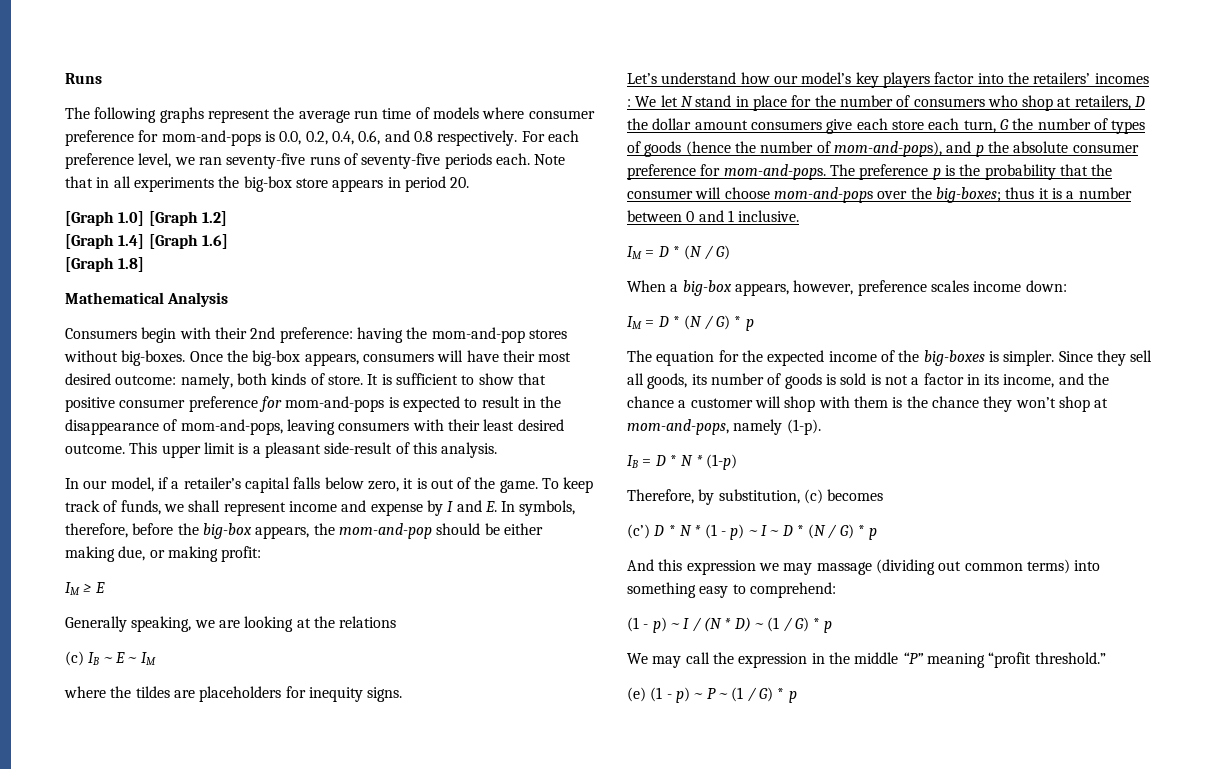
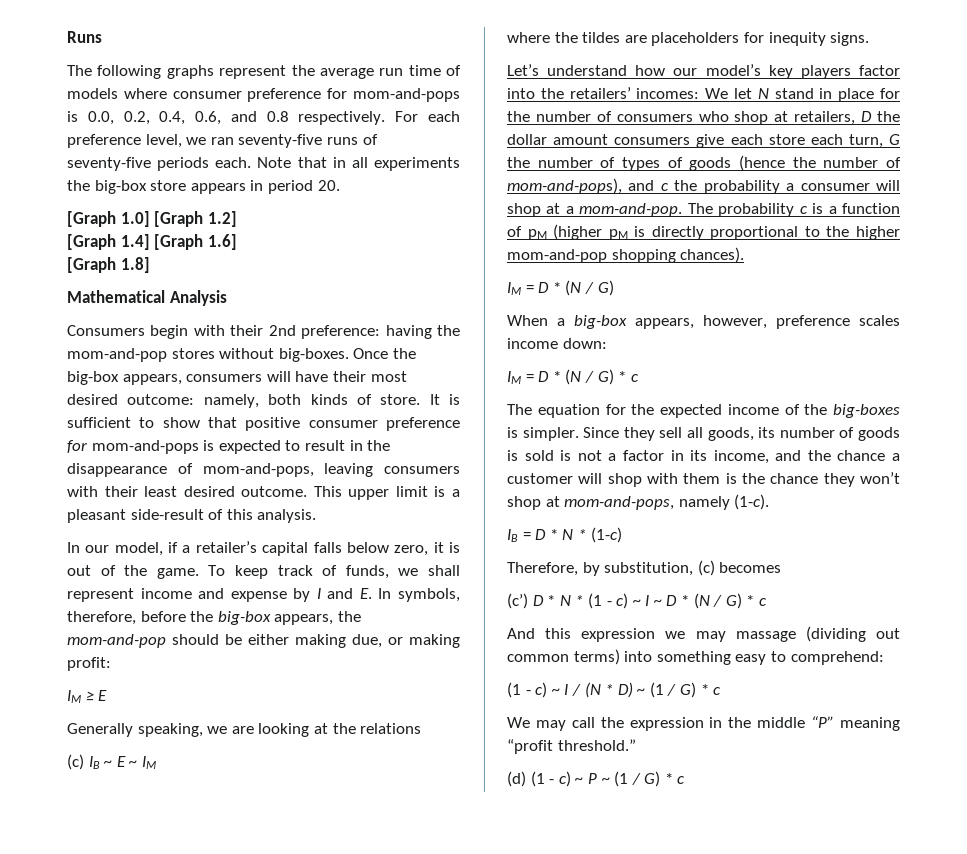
- Let’s understand how our model’s key players factor into the retailers’ incomes : We let N stand in place for the number of consumers who shop at retailers, D the dollar amount consumers give each store each turn, G the number of types of goods (hence the number of mom-and-pops), and p the absolute consumer preference for mom-and-pops. The preference p is the probability that the consumer will choose mom-and-pops over the big-boxes; thus it is a number between 0 and 1 inclusive.
+ Let’s understand how our model’s key players factor into the retailers’ incomes: We let N stand in place for the number of consumers who shop at retailers, D the dollar amount consumers give each store each turn, G the number of types of goods (hence the number of mom-and-pops), and c the probability a consumer will shop at a mom-and-pop. The probability c is a function of pM (higher pM is directly proportional to the higher mom-and-pop shopping chances).
- IM = D * (N / G) * p
+ IM = D * (N / G) * c
- Since they sell all goods, its number of goods is sold is not a factor in its income, and the chance a customer will shop with them is the chance they won’t shop at mom-and-pops, namely (1-p).
+ Since they sell all goods, its number of goods is sold is not a factor in its income, and the chance a customer will shop with them is the chance they won’t shop at mom-and-pops, namely (1-c).
- IB = D * N * (1-p)
+ IB = D * N * (1-c)
- (c’) D * N * (1 - p) ~ I ~ D * (N / G) * p
+ (c’) D * N * (1 - c) ~ I ~ D * (N / G) * c
- (1 - p) ~ I / (N * D) ~ (1 / G) * p
+ (1 - c) ~ I / (N * D) ~ (1 / G) * c
- (e) (1 - p) ~ P ~ (1 / G) * p
+ (d) (1 - c) ~ P ~ (1 / G) * c

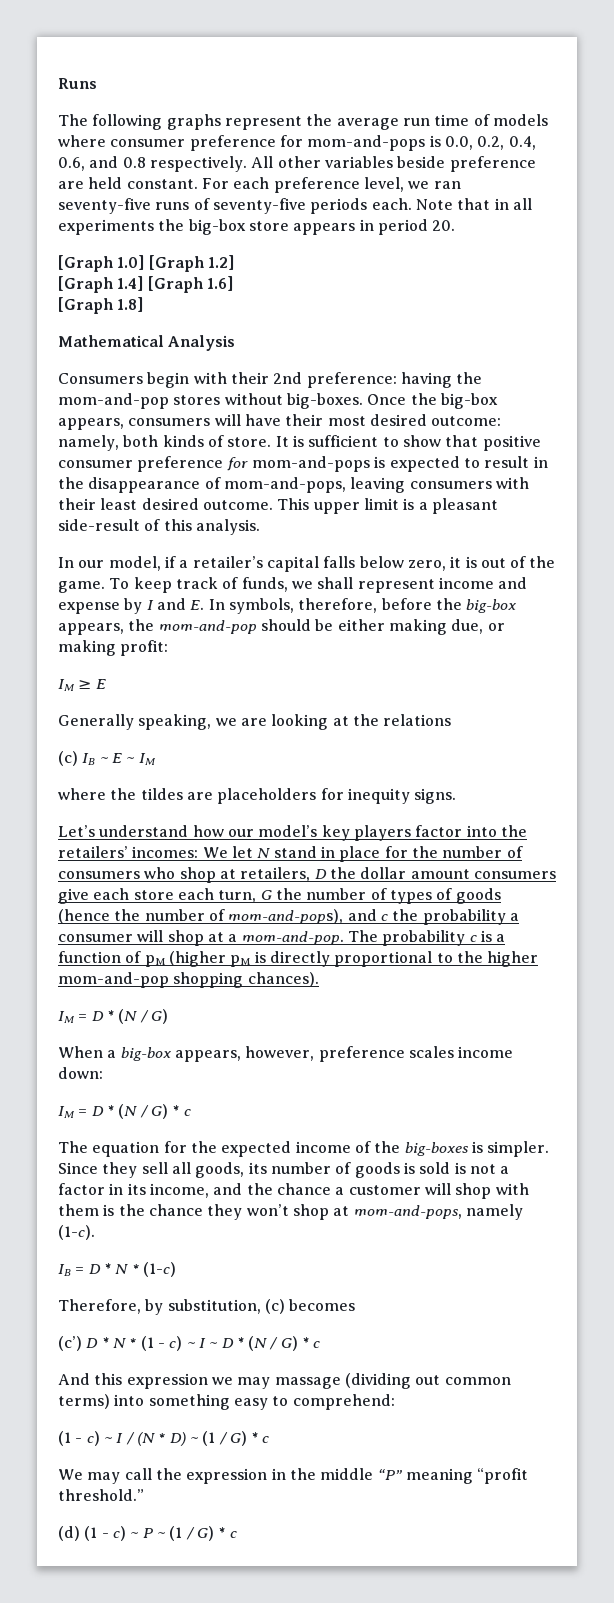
+ All other variables beside preference are held constant.

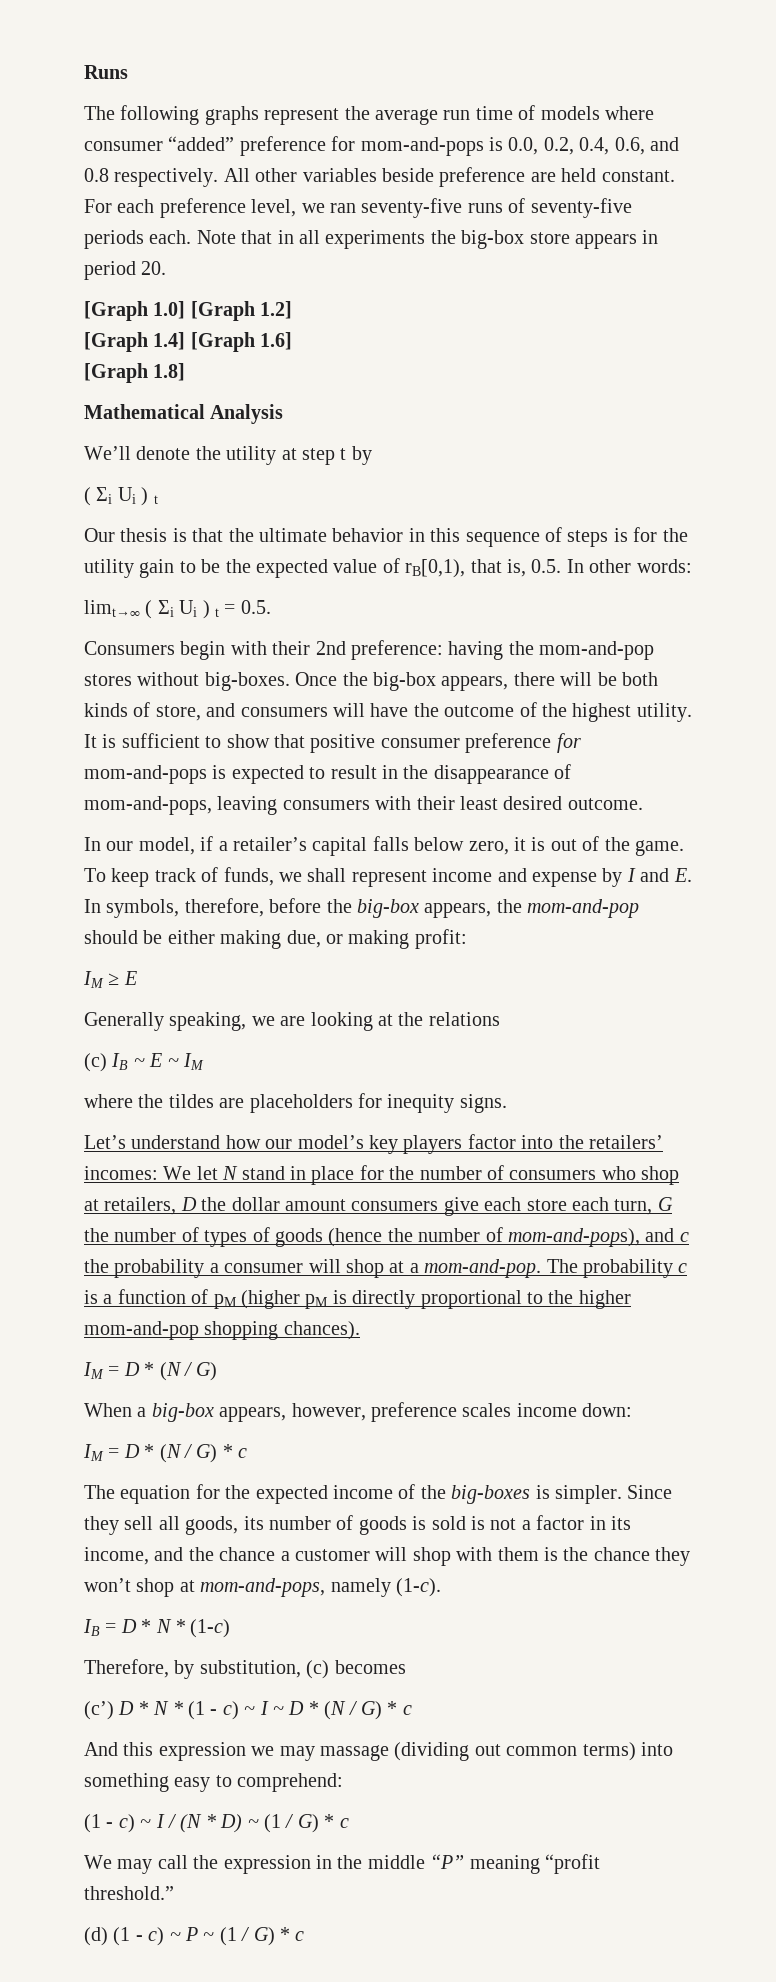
- The following graphs represent the average run time of models where consumer preference for mom-and-pops is 0.0, 0.2, 0.4, 0.6, and 0.8 respectively.
+ The following graphs represent the average run time of models where consumer “added” preference for mom-and-pops is 0.0, 0.2, 0.4, 0.6, and 0.8 respectively.
+ We’ll denote the utility at step t by
+ ( Σi Ui ) t
+ Our thesis is that the ultimate behavior in this sequence of steps is for the utility gain to be the expected value of rB[0,1), that is, 0.5. In other words:
+ limt→∞ ( Σi Ui ) t = 0.5.
- Once the big-box appears, consumers will have their most desired outcome: namely, both kinds of store.
+ Once the big-box appears, there will be both kinds of store, and consumers will have the outcome of the highest utility.
- This upper limit is a pleasant side-result of this analysis.

